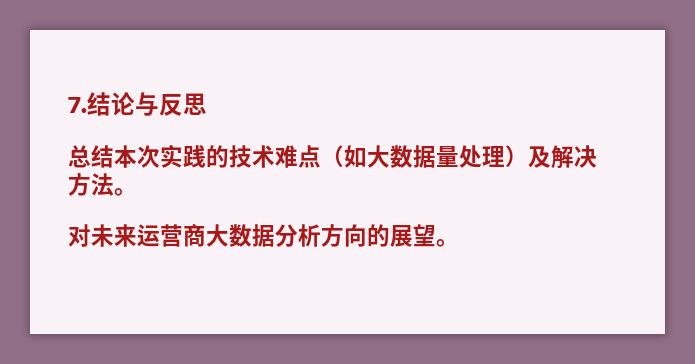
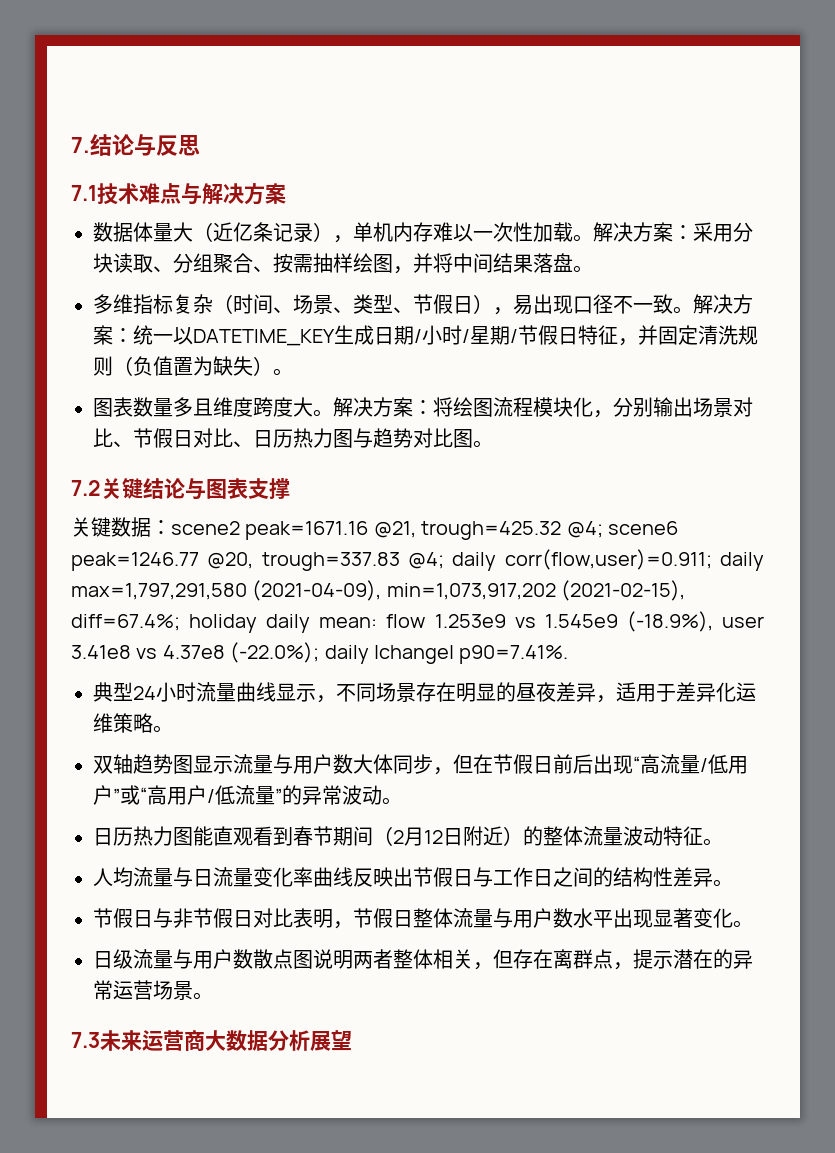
- 总结本次实践的技术难点（如大数据量处理）及解决方法。
- 对未来运营商大数据分析方向的展望。
+ 7.1技术难点与解决方案
+ 数据体量大（近亿条记录），单机内存难以一次性加载。解决方案：采用分块读取、分组聚合、按需抽样绘图，并将中间结果落盘。
+ 多维指标复杂（时间、场景、类型、节假日），易出现口径不一致。解决方案：统一以DATETIME_KEY生成日期/小时/星期/节假日特征，并固定清洗规则（负值置为缺失）。
+ 图表数量多且维度跨度大。解决方案：将绘图流程模块化，分别输出场景对比、节假日对比、日历热力图与趋势对比图。
+ 7.2关键结论与图表支撑
+ 关键数据：scene2 peak=1671.16 @21, trough=425.32 @4; scene6 peak=1246.77 @20, trough=337.83 @4; daily corr(flow,user)=0.911; daily max=1,797,291,580 (2021-04-09), min=1,073,917,202 (2021-02-15), diff=67.4%; holiday daily mean: flow 1.253e9 vs 1.545e9 (-18.9%), user 3.41e8 vs 4.37e8 (-22.0%); daily |change| p90=7.41%.
+ 典型24小时流量曲线显示，不同场景存在明显的昼夜差异，适用于差异化运维策略。
+ 双轴趋势图显示流量与用户数大体同步，但在节假日前后出现“高流量/低用户”或“高用户/低流量”的异常波动。
+ 日历热力图能直观看到春节期间（2月12日附近）的整体流量波动特征。
+ 人均流量与日流量变化率曲线反映出节假日与工作日之间的结构性差异。
+ 节假日与非节假日对比表明，节假日整体流量与用户数水平出现显著变化。
+ 日级流量与用户数散点图说明两者整体相关，但存在离群点，提示潜在的异常运营场景。
+ 7.3未来运营商大数据分析展望

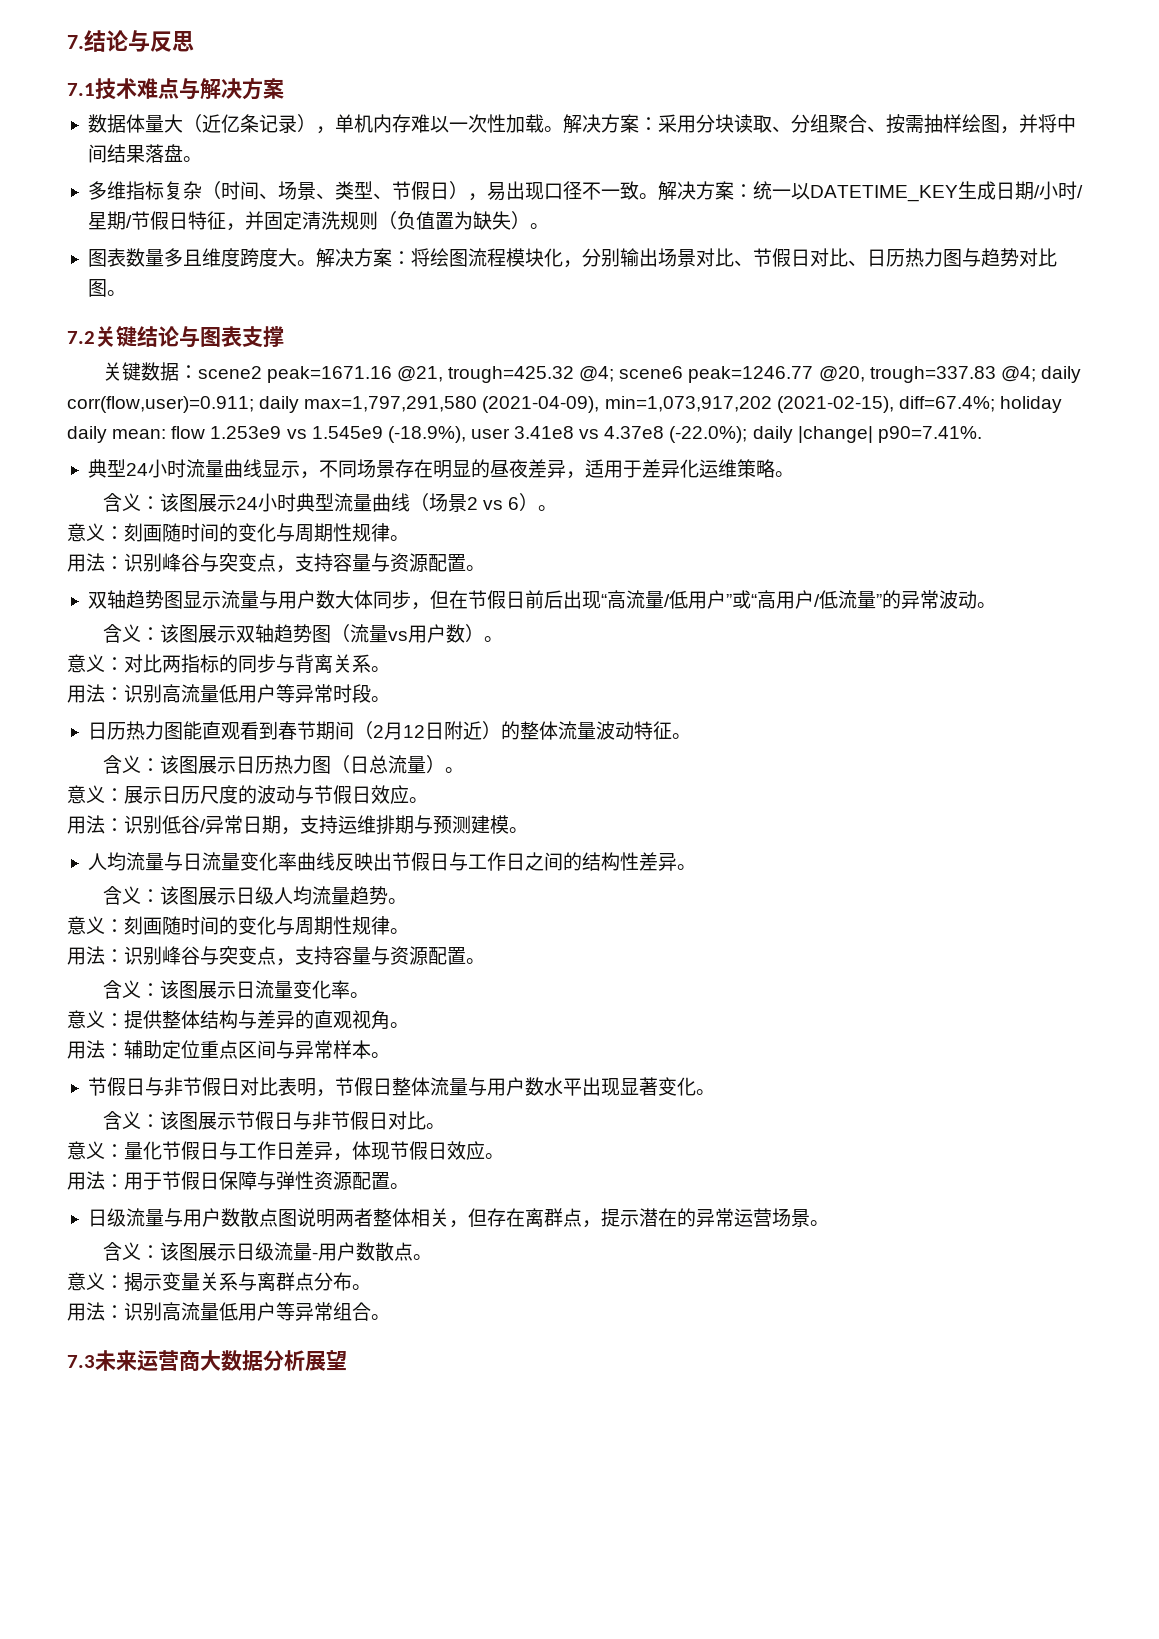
+ 含义：该图展示24小时典型流量曲线（场景2 vs 6）。
+ 意义：刻画随时间的变化与周期性规律。
+ 用法：识别峰谷与突变点，支持容量与资源配置。
+ 含义：该图展示双轴趋势图（流量vs用户数）。
+ 意义：对比两指标的同步与背离关系。
+ 用法：识别高流量低用户等异常时段。
+ 含义：该图展示日历热力图（日总流量）。
+ 意义：展示日历尺度的波动与节假日效应。
+ 用法：识别低谷/异常日期，支持运维排期与预测建模。
+ 含义：该图展示日级人均流量趋势。
+ 意义：刻画随时间的变化与周期性规律。
+ 用法：识别峰谷与突变点，支持容量与资源配置。
+ 含义：该图展示日流量变化率。
+ 意义：提供整体结构与差异的直观视角。
+ 用法：辅助定位重点区间与异常样本。
+ 含义：该图展示节假日与非节假日对比。
+ 意义：量化节假日与工作日差异，体现节假日效应。
+ 用法：用于节假日保障与弹性资源配置。
+ 含义：该图展示日级流量-用户数散点。
+ 意义：揭示变量关系与离群点分布。
+ 用法：识别高流量低用户等异常组合。

